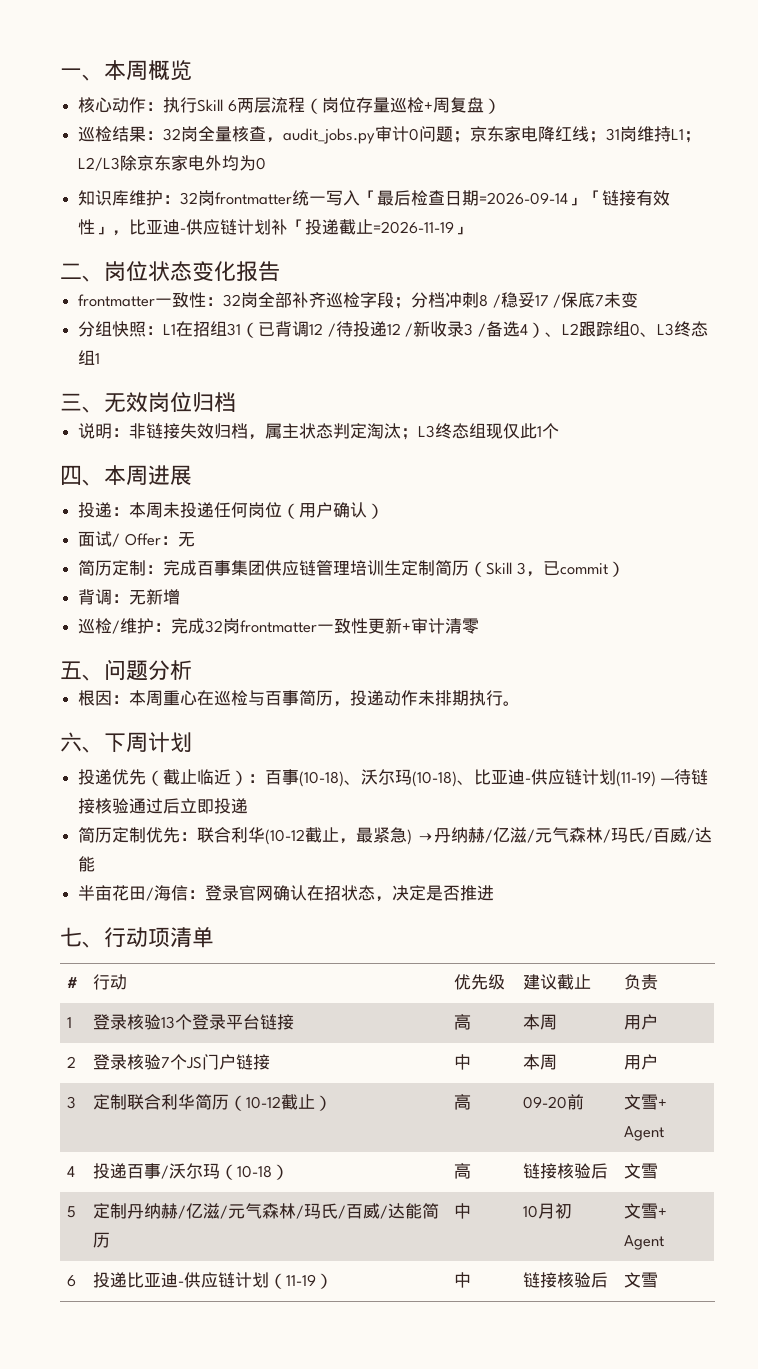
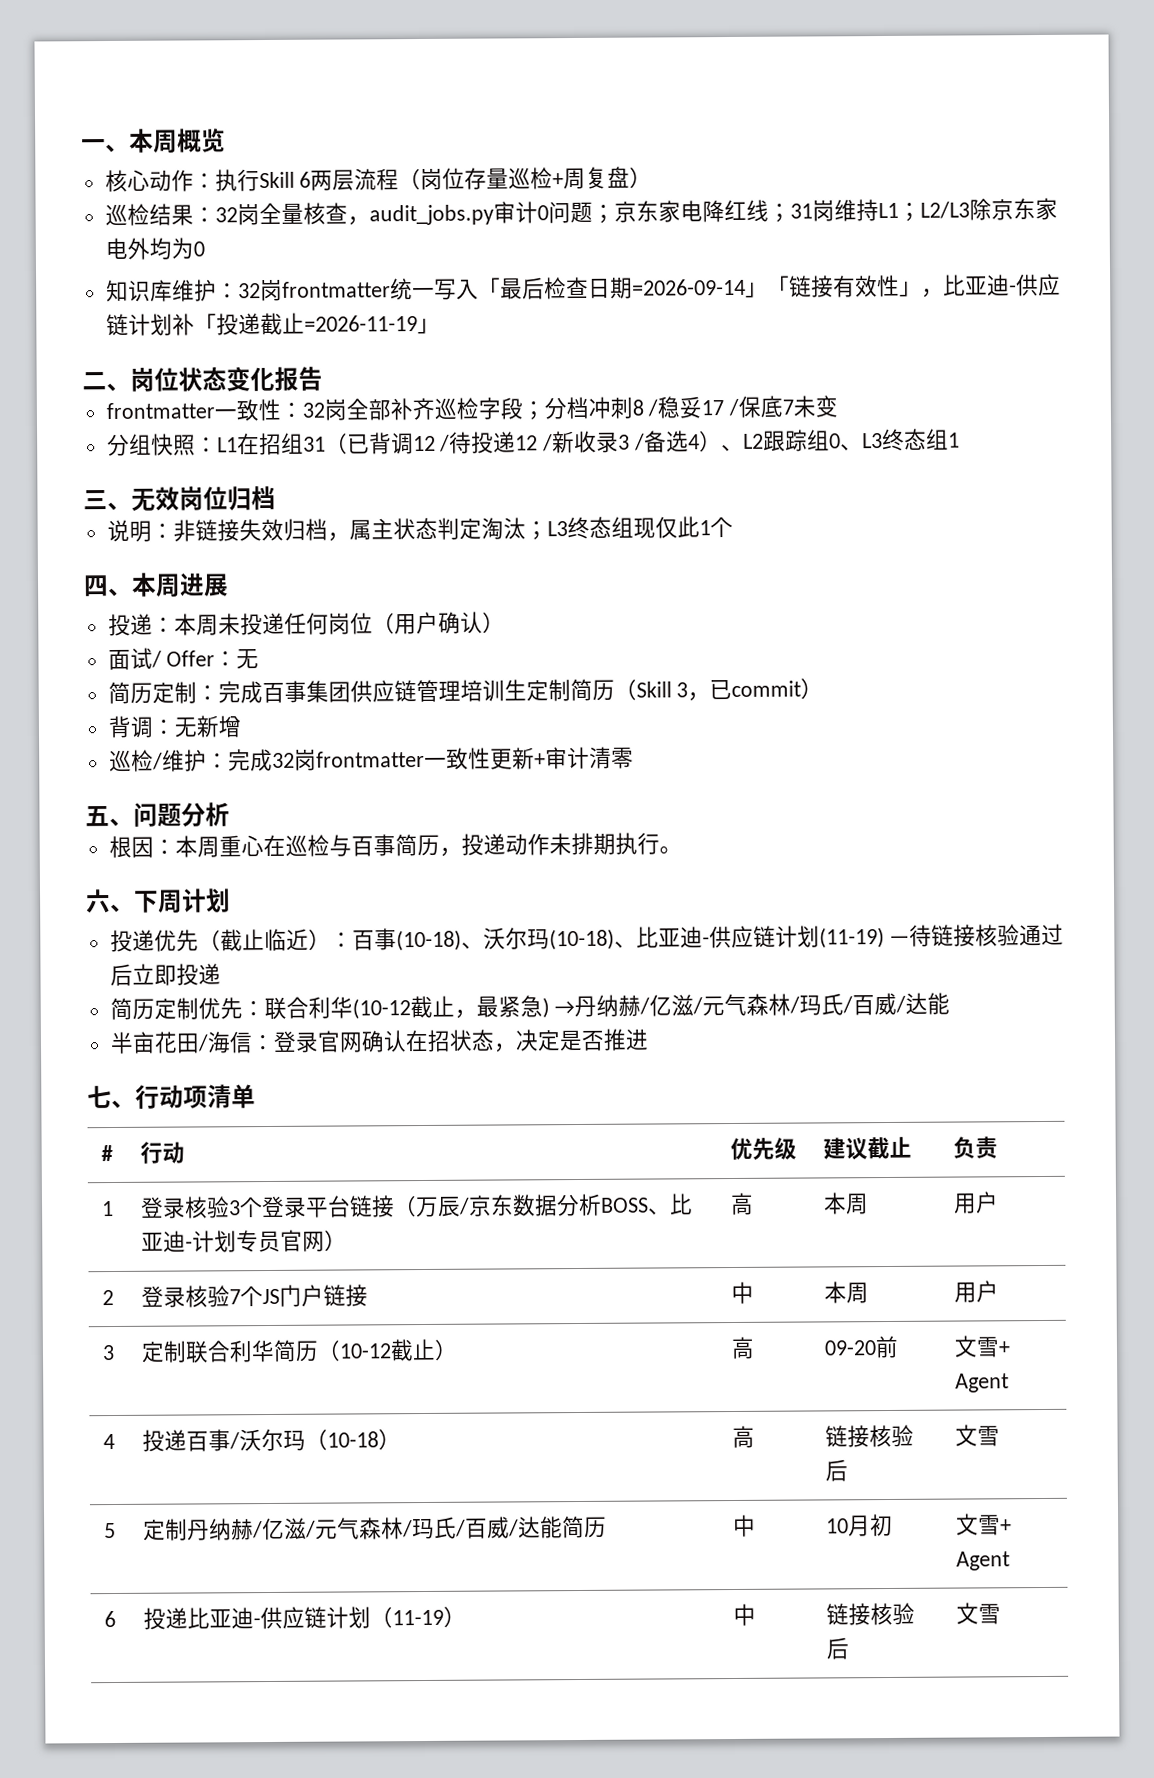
- 1 | 登录核验13个登录平台链接 | 高 | 本周 | 用户
+ 1 | 登录核验3个登录平台链接（万辰/京东数据分析BOSS、比亚迪-计划专员官网） | 高 | 本周 | 用户

